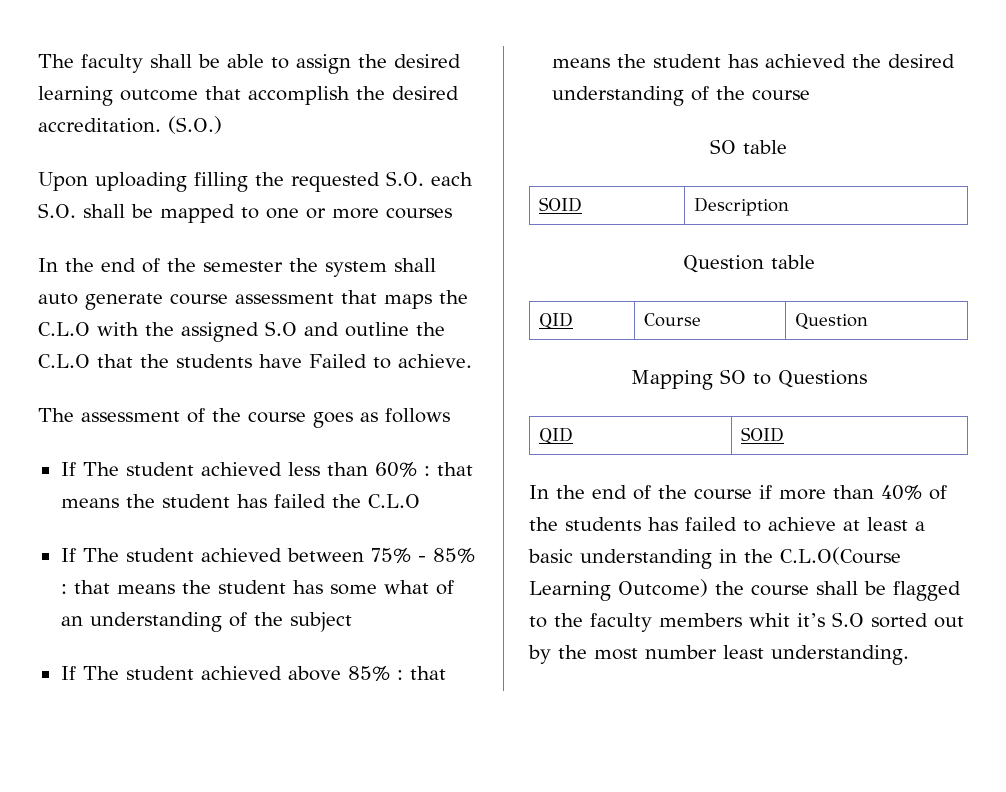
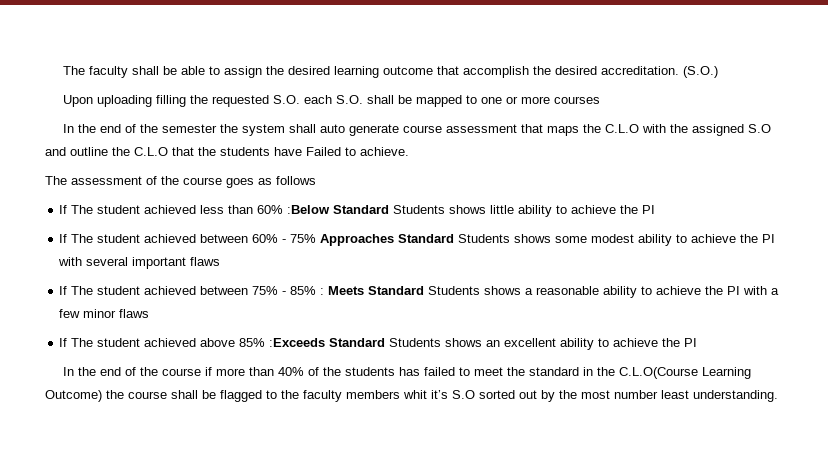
- If The student achieved less than 60% : that means the student has failed the C.L.O
+ If The student achieved less than 60% :Below Standard Students shows little ability to achieve the PI
+ If The student achieved between 60% - 75% Approaches Standard Students shows some modest ability to achieve the PI with several important flaws
- If The student achieved between 75% - 85% : that means the student has some what of an understanding of the subject
+ If The student achieved between 75% - 85% : Meets Standard Students shows a reasonable ability to achieve the PI with a few minor flaws
- If The student achieved above 85% : that means the student has achieved the desired understanding of the course
- SO table
- SOID | Description
- Question table
- QID | Course | Question
- Mapping SO to Questions
- QID | SOID
+ If The student achieved above 85% :Exceeds Standard Students shows an excellent ability to achieve the PI
- In the end of the course if more than 40% of the students has failed to achieve at least a basic understanding in the C.L.O(Course Learning Outcome) the course shall be flagged to the faculty members whit it’s S.O sorted out by the most number least understanding.
+ In the end of the course if more than 40% of the students has failed to meet the standard in the C.L.O(Course Learning Outcome) the course shall be flagged to the faculty members whit it’s S.O sorted out by the most number least understanding.

